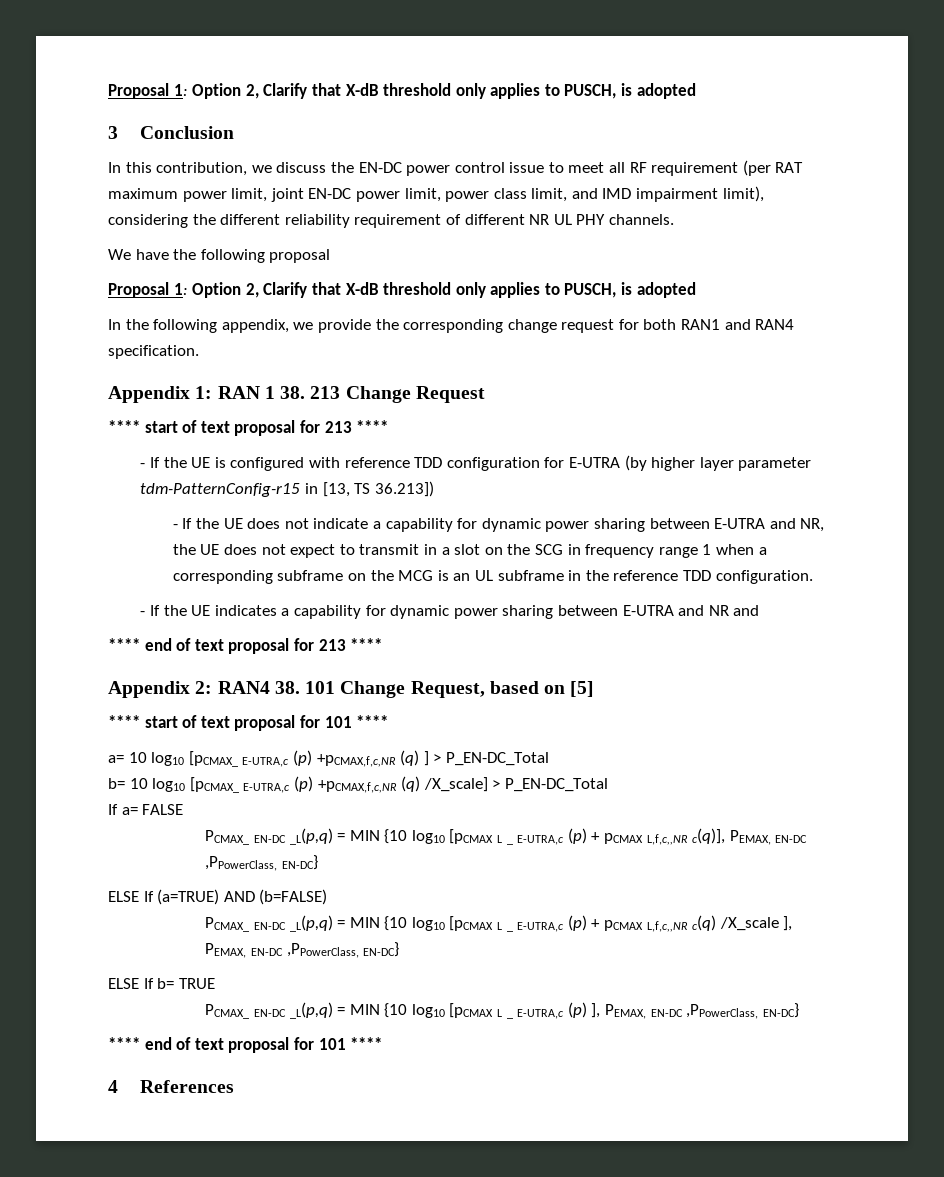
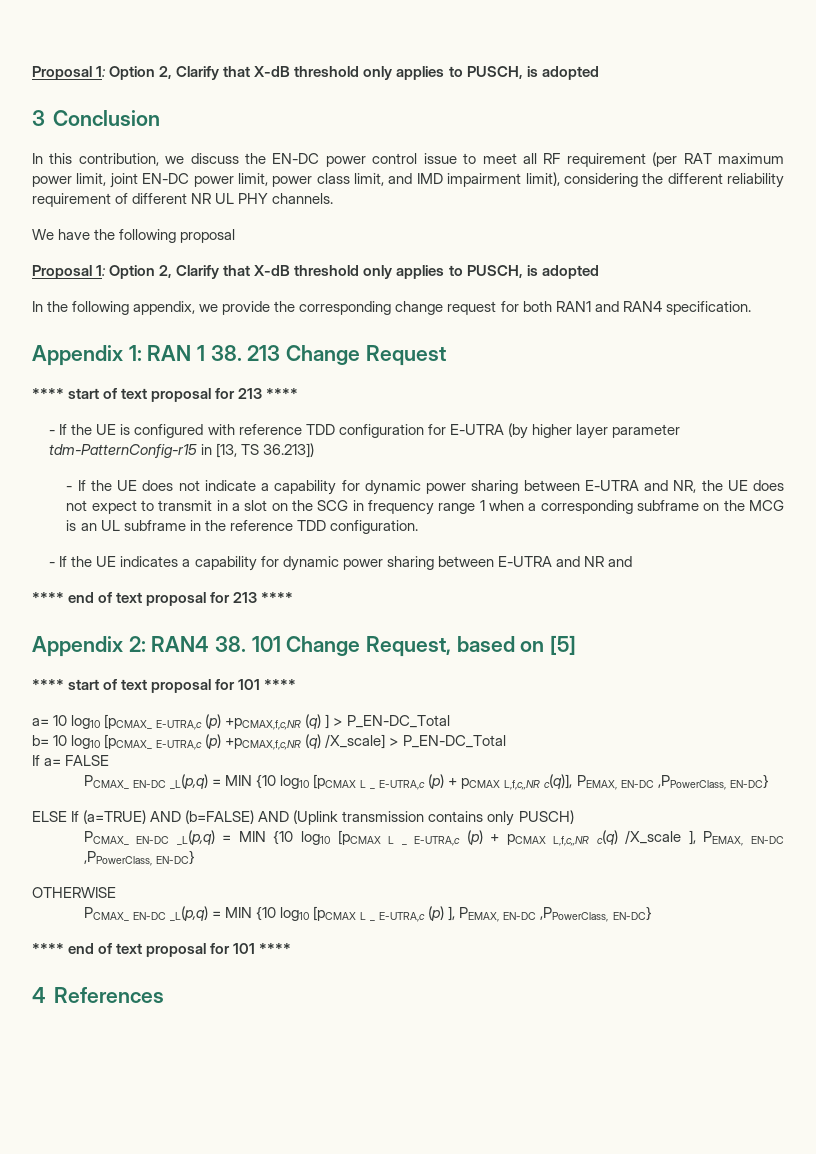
- ELSE If (a=TRUE) AND (b=FALSE)
+ ELSE If (a=TRUE) AND (b=FALSE) AND (Uplink transmission contains only PUSCH)
- ELSE If b= TRUE
+ OTHERWISE

